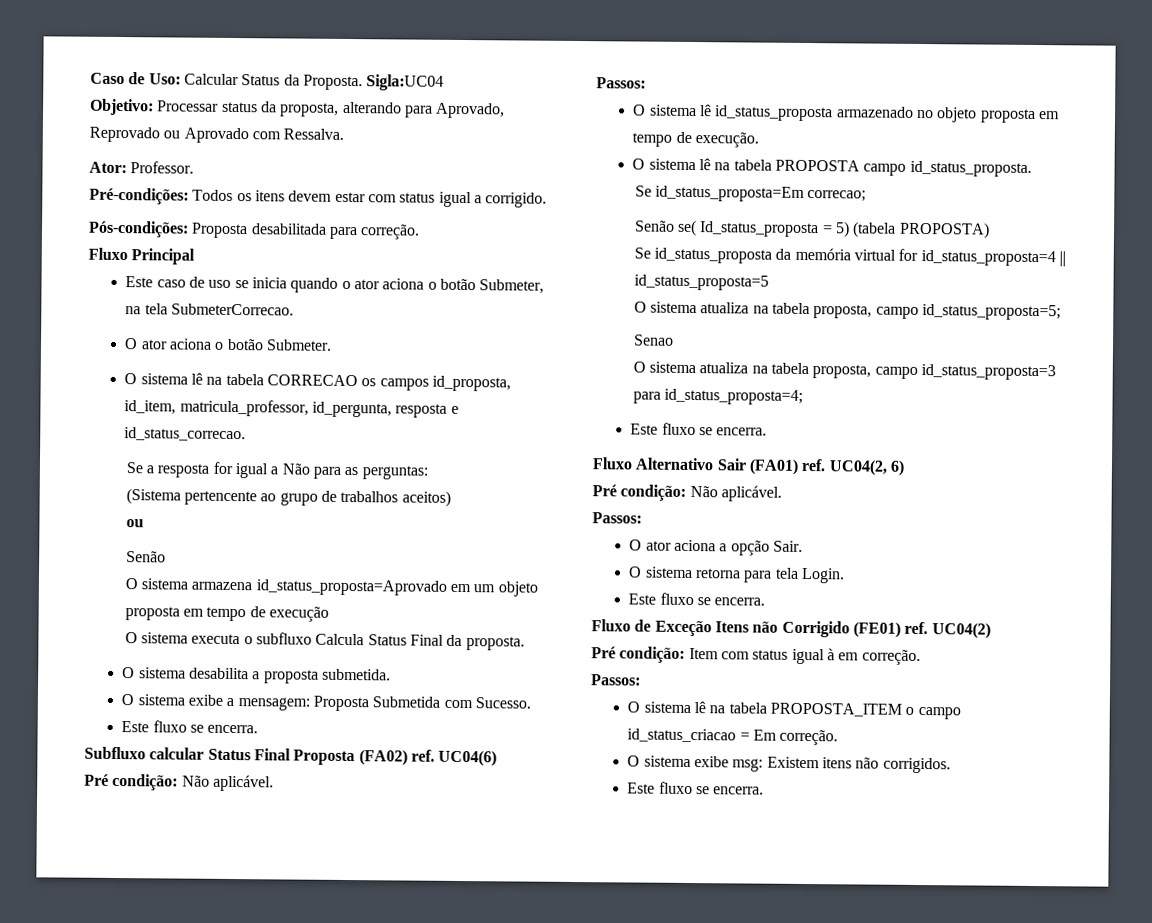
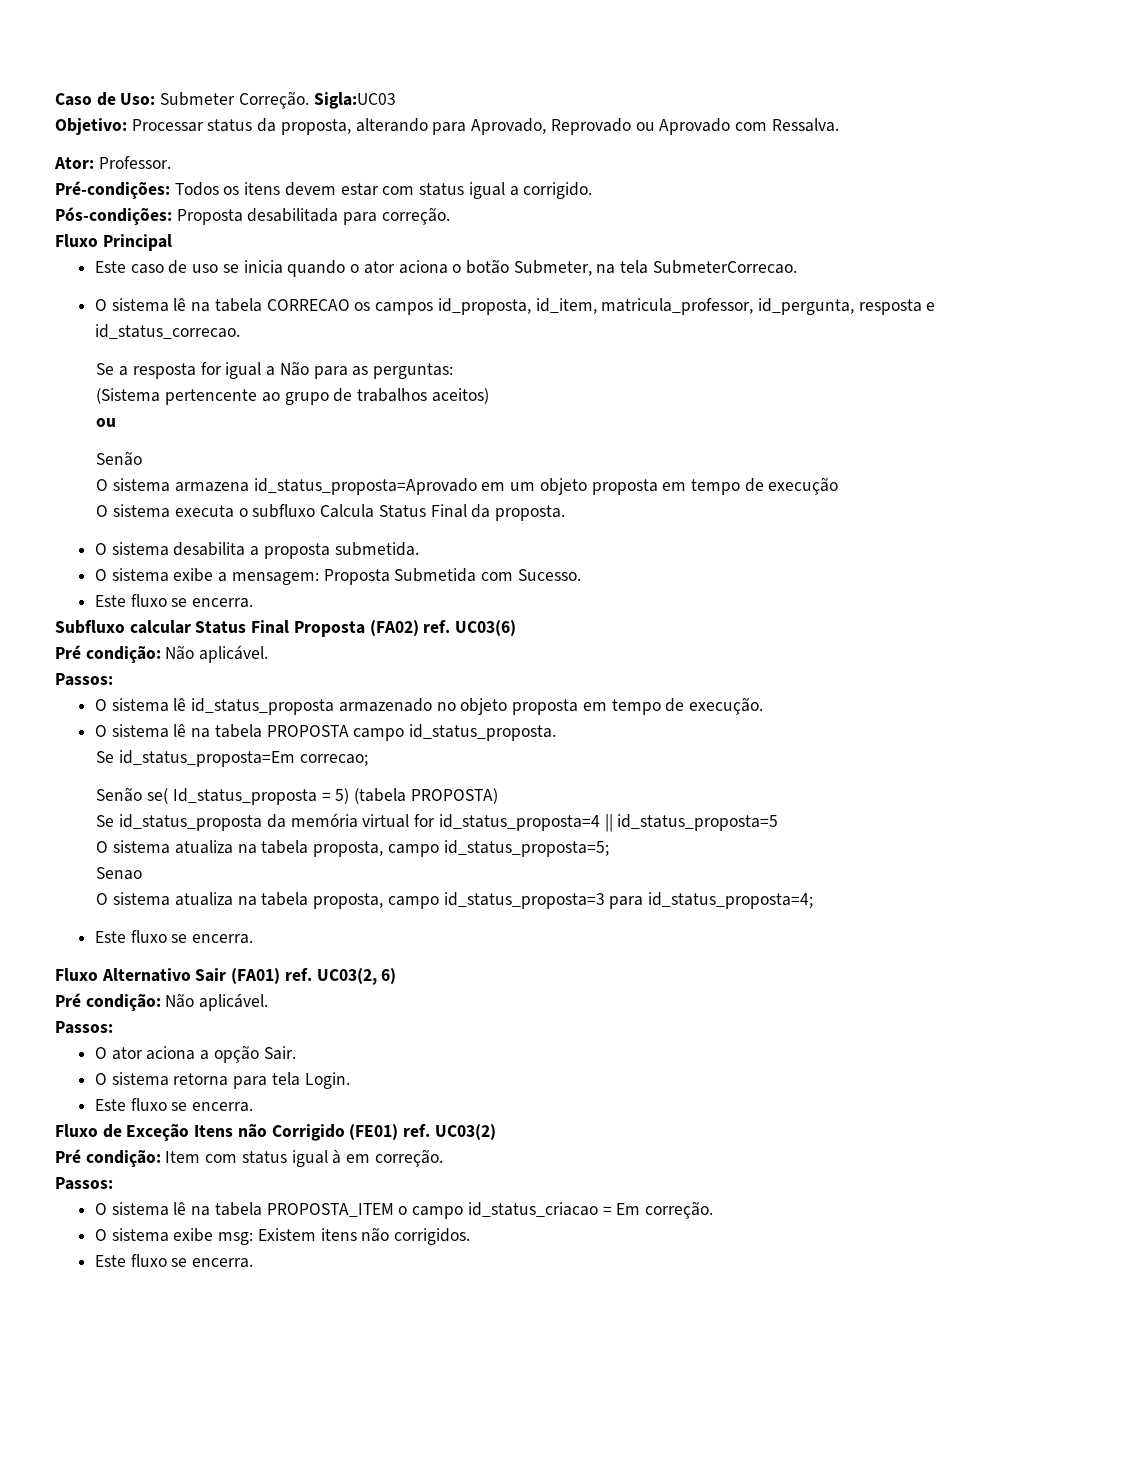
- Caso de Uso: Calcular Status da Proposta. Sigla:UC04
+ Caso de Uso: Submeter Correção. Sigla:UC03
- O ator aciona o botão Submeter.
- Subfluxo calcular Status Final Proposta (FA02) ref. UC04(6)
+ Subfluxo calcular Status Final Proposta (FA02) ref. UC03(6)
- Fluxo Alternativo Sair (FA01) ref. UC04(2, 6)
+ Fluxo Alternativo Sair (FA01) ref. UC03(2, 6)
- Fluxo de Exceção Itens não Corrigido (FE01) ref. UC04(2)
+ Fluxo de Exceção Itens não Corrigido (FE01) ref. UC03(2)

